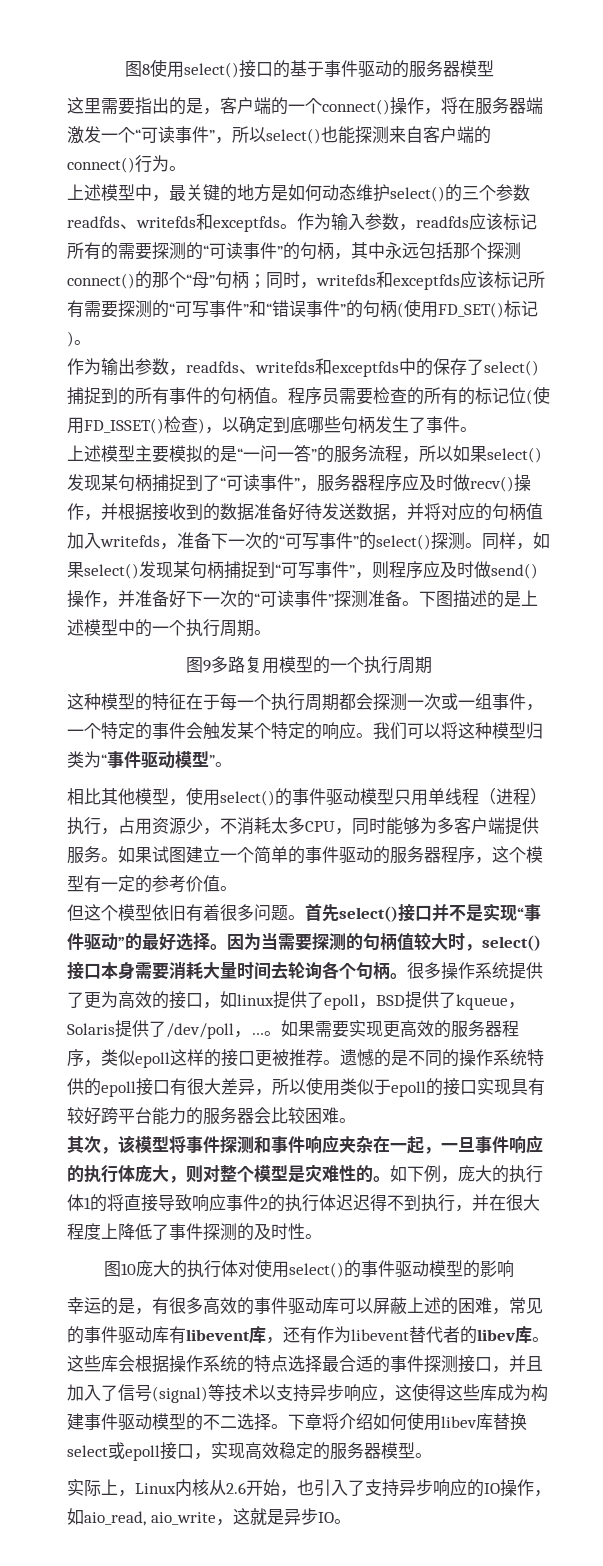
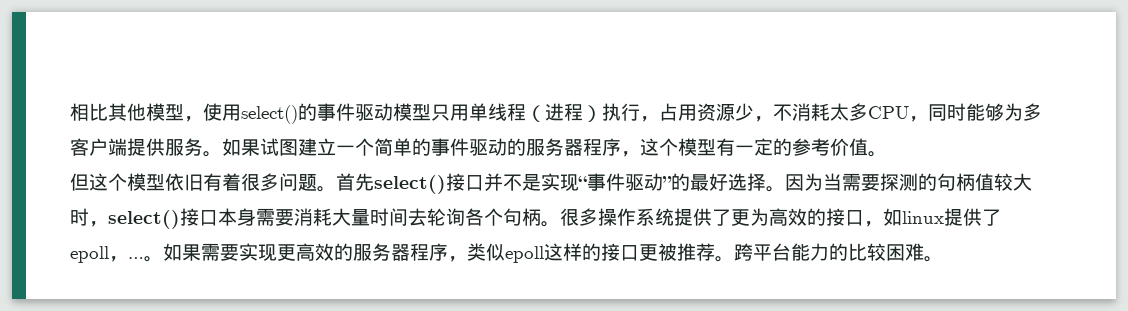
- 图8使用select()接口的基于事件驱动的服务器模型
- 这里需要指出的是，客户端的一个connect()操作，将在服务器端激发一个“可读事件”，所以select()也能探测来自客户端的connect()行为。
- 上述模型中，最关键的地方是如何动态维护select()的三个参数readfds、writefds和exceptfds。作为输入参数，readfds应该标记所有的需要探测的“可读事件”的句柄，其中永远包括那个探测connect()的那个“母”句柄；同时，writefds和exceptfds应该标记所有需要探测的“可写事件”和“错误事件”的句柄(使用FD_SET()标记)。
- 作为输出参数，readfds、writefds和exceptfds中的保存了select()捕捉到的所有事件的句柄值。程序员需要检查的所有的标记位(使用FD_ISSET()检查)，以确定到底哪些句柄发生了事件。
- 上述模型主要模拟的是“一问一答”的服务流程，所以如果select()发现某句柄捕捉到了“可读事件”，服务器程序应及时做recv()操作，并根据接收到的数据准备好待发送数据，并将对应的句柄值加入writefds，准备下一次的“可写事件”的select()探测。同样，如果select()发现某句柄捕捉到“可写事件”，则程序应及时做send()操作，并准备好下一次的“可读事件”探测准备。下图描述的是上述模型中的一个执行周期。
- 图9多路复用模型的一个执行周期
- 这种模型的特征在于每一个执行周期都会探测一次或一组事件，一个特定的事件会触发某个特定的响应。我们可以将这种模型归类为“事件驱动模型”。
- 很多操作系统提供了更为高效的接口，如linux提供了epoll，BSD提供了kqueue，Solaris提供了/dev/poll，…
+ 很多操作系统提供了更为高效的接口，如linux提供了epoll，…
- 遗憾的是不同的操作系统特供的epoll接口有很大差异，所以使用类似于epoll的接口实现具有较好跨平台能力的服务器会比较困难。
+ 跨平台能力的比较困难。
- 其次，该模型将事件探测和事件响应夹杂在一起，一旦事件响应的执行体庞大，则对整个模型是灾难性的。如下例，庞大的执行体1的将直接导致响应事件2的执行体迟迟得不到执行，并在很大程度上降低了事件探测的及时性。
- 图10庞大的执行体对使用select()的事件驱动模型的影响
- 幸运的是，有很多高效的事件驱动库可以屏蔽上述的困难，常见的事件驱动库有libevent库，还有作为libevent替代者的libev库。这些库会根据操作系统的特点选择最合适的事件探测接口，并且加入了信号(signal)等技术以支持异步响应，这使得这些库成为构建事件驱动模型的不二选择。下章将介绍如何使用libev库替换select或epoll接口，实现高效稳定的服务器模型。
- 实际上，Linux内核从2.6开始，也引入了支持异步响应的IO操作，如aio_read, aio_write，这就是异步IO。

